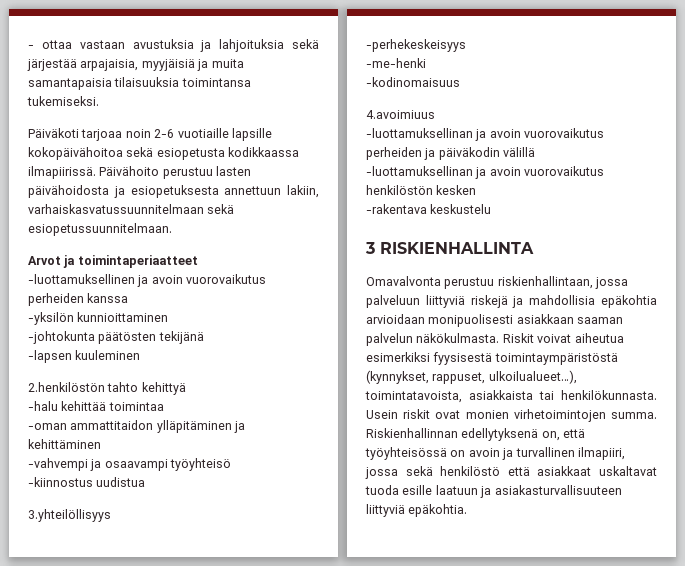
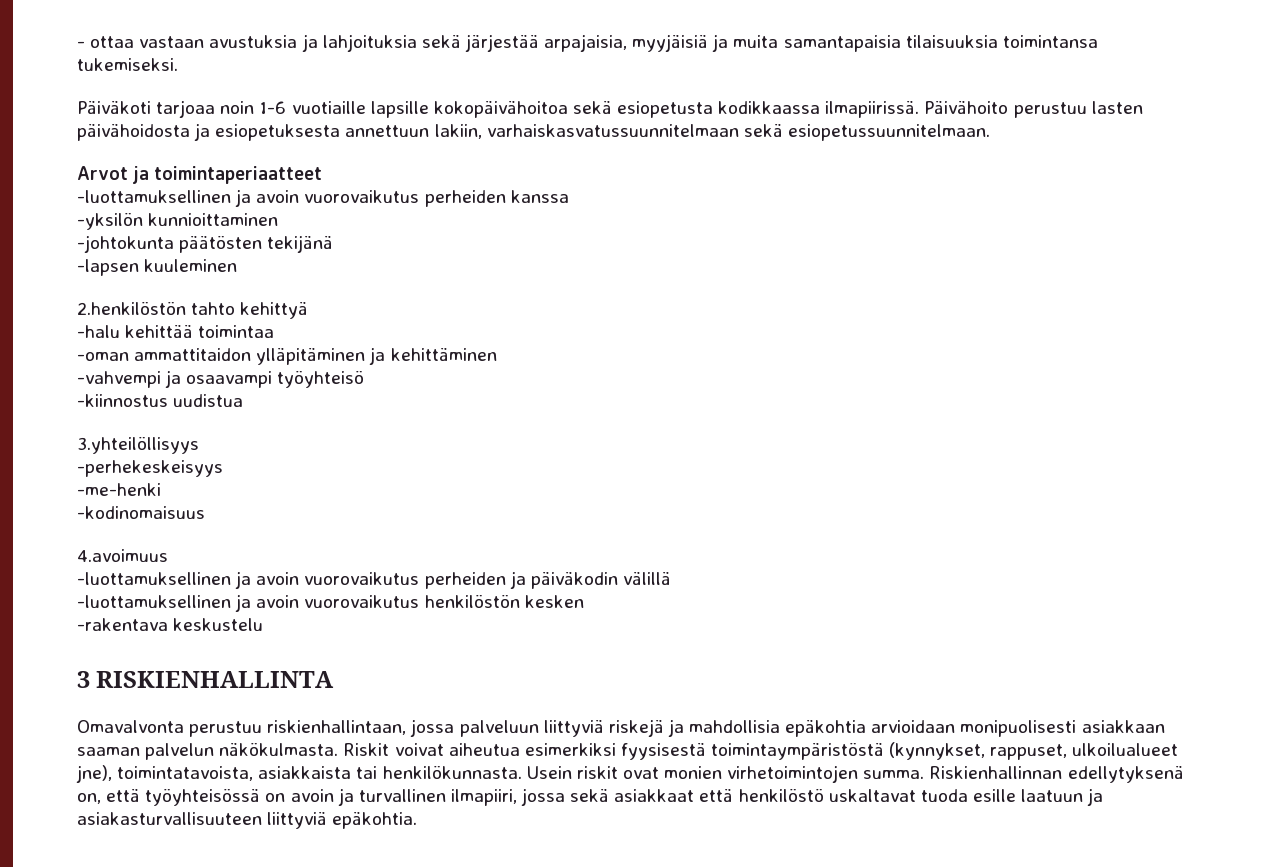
- Päiväkoti tarjoaa noin 2-6 vuotiaille lapsille kokopäivähoitoa sekä esiopetusta kodikkaassa ilmapiirissä.
+ Päiväkoti tarjoaa noin 1-6 vuotiaille lapsille kokopäivähoitoa sekä esiopetusta kodikkaassa ilmapiirissä.
- 4.avoimiuus
- -luottamuksellinan ja avoin vuorovaikutus perheiden ja päiväkodin välillä
+ 4.avoimuus
+ -luottamuksellinen ja avoin vuorovaikutus perheiden ja päiväkodin välillä
- -luottamuksellinan ja avoin vuorovaikutus henkilöstön kesken
+ -luottamuksellinen ja avoin vuorovaikutus henkilöstön kesken
- Riskit voivat aiheutua esimerkiksi fyysisestä toimintaympäristöstä (kynnykset, rappuset, ulkoilualueet…), toimintatavoista, asiakkaista tai henkilökunnasta.
+ Riskit voivat aiheutua esimerkiksi fyysisestä toimintaympäristöstä (kynnykset, rappuset, ulkoilualueet jne), toimintatavoista, asiakkaista tai henkilökunnasta.
- Riskienhallinnan edellytyksenä on, että työyhteisössä on avoin ja turvallinen ilmapiiri, jossa sekä henkilöstö että asiakkaat uskaltavat tuoda esille laatuun ja asiakasturvallisuuteen liittyviä epäkohtia.
+ Riskienhallinnan edellytyksenä on, että työyhteisössä on avoin ja turvallinen ilmapiiri, jossa sekä asiakkaat että henkilöstö uskaltavat tuoda esille laatuun ja asiakasturvallisuuteen liittyviä epäkohtia.

